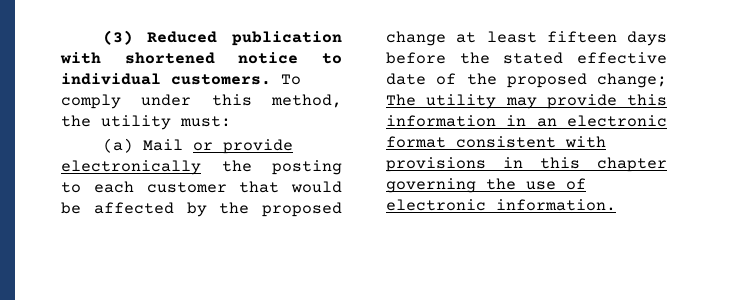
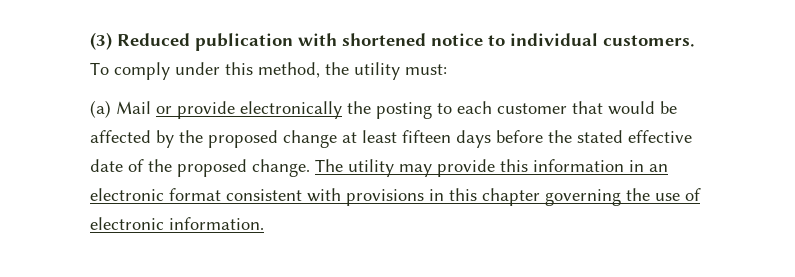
- (a) Mail or provide electronically the posting to each customer that would be affected by the proposed change at least fifteen days before the stated effective date of the proposed change; The utility may provide this information in an electronic format consistent with provisions in this chapter governing the use of electronic information.
+ (a) Mail or provide electronically the posting to each customer that would be affected by the proposed change at least fifteen days before the stated effective date of the proposed change. The utility may provide this information in an electronic format consistent with provisions in this chapter governing the use of electronic information.

